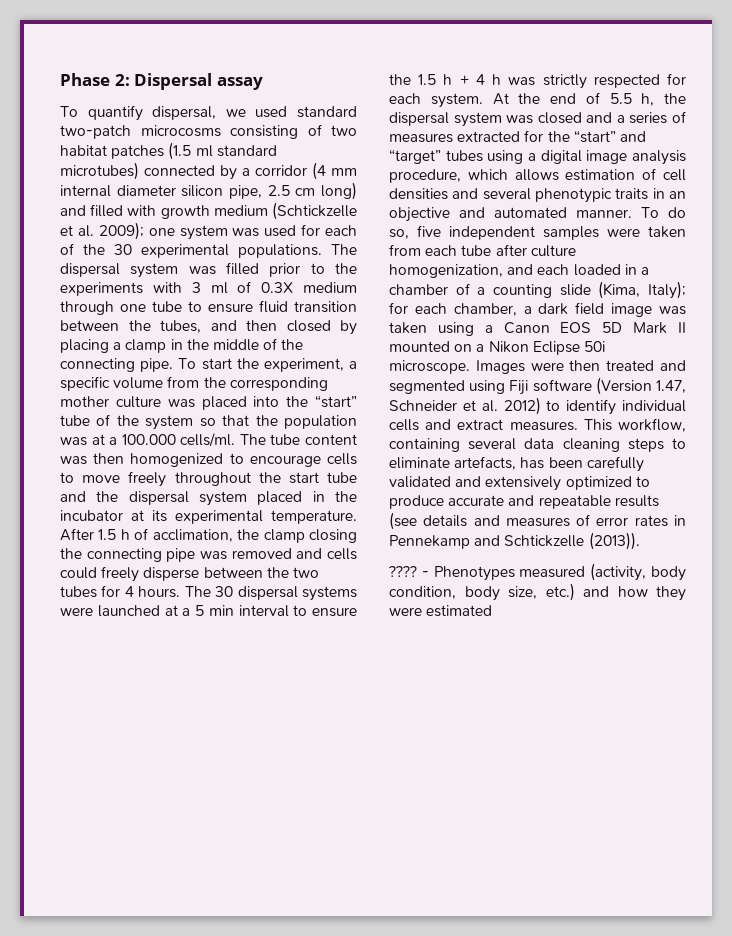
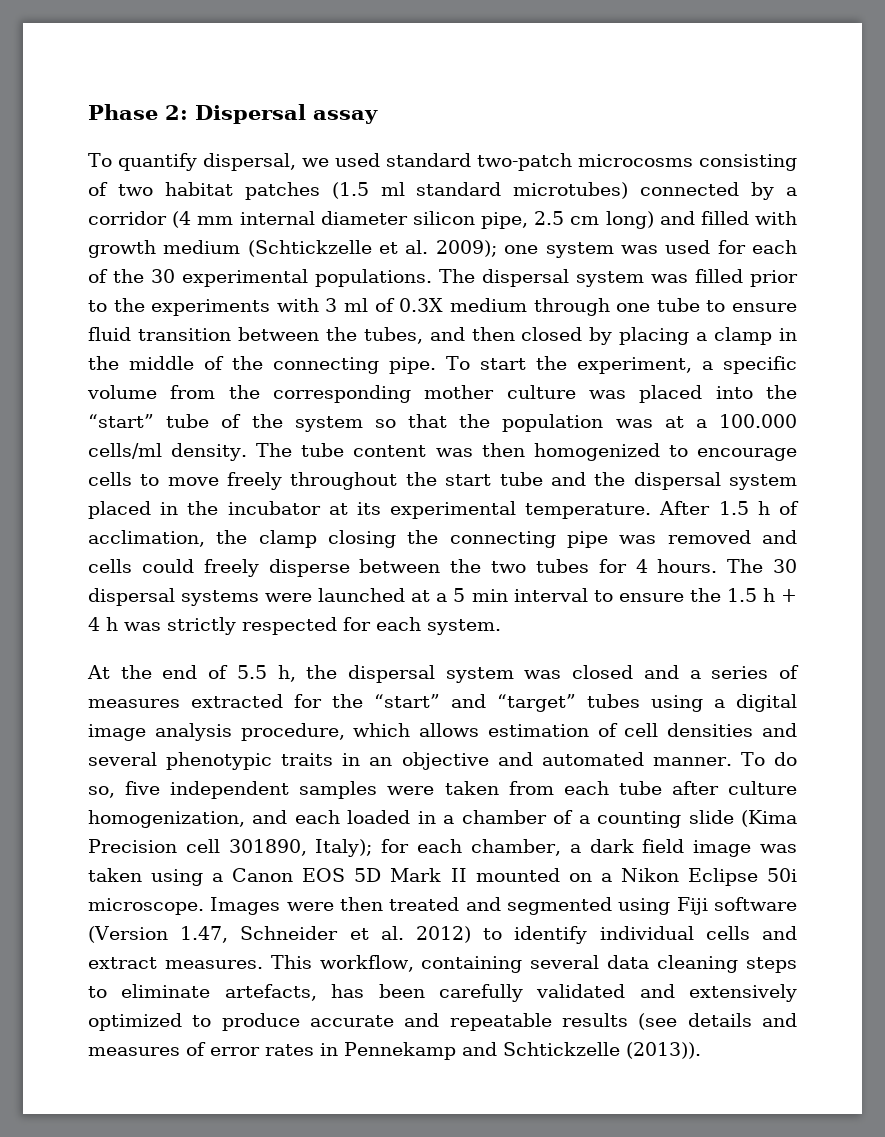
- To start the experiment, a specific volume from the corresponding mother culture was placed into the “start” tube of the system so that the population was at a 100.000 cells/ml.
+ To start the experiment, a specific volume from the corresponding mother culture was placed into the “start” tube of the system so that the population was at a 100.000 cells/ml density.
- The 30 dispersal systems were launched at a 5 min interval to ensure the 1.5 h + 4 h was strictly respected for each system. At the end of 5.5 h, the dispersal system was closed and a series of measures extracted for the “start” and “target” tubes using a digital image analysis procedure, which allows estimation of cell densities and several phenotypic traits in an objective and automated manner.
+ The 30 dispersal systems were launched at a 5 min interval to ensure the 1.5 h + 4 h was strictly respected for each system.
+ At the end of 5.5 h, the dispersal system was closed and a series of measures extracted for the “start” and “target” tubes using a digital image analysis procedure, which allows estimation of cell densities and several phenotypic traits in an objective and automated manner.
- To do so, five independent samples were taken from each tube after culture homogenization, and each loaded in a chamber of a counting slide (Kima, Italy); for each chamber, a dark field image was taken using a Canon EOS 5D Mark II mounted on a Nikon Eclipse 50i microscope.
+ To do so, five independent samples were taken from each tube after culture homogenization, and each loaded in a chamber of a counting slide (Kima Precision cell 301890, Italy); for each chamber, a dark field image was taken using a Canon EOS 5D Mark II mounted on a Nikon Eclipse 50i microscope.
- ???? - Phenotypes measured (activity, body condition, body size, etc.) and how they were estimated

